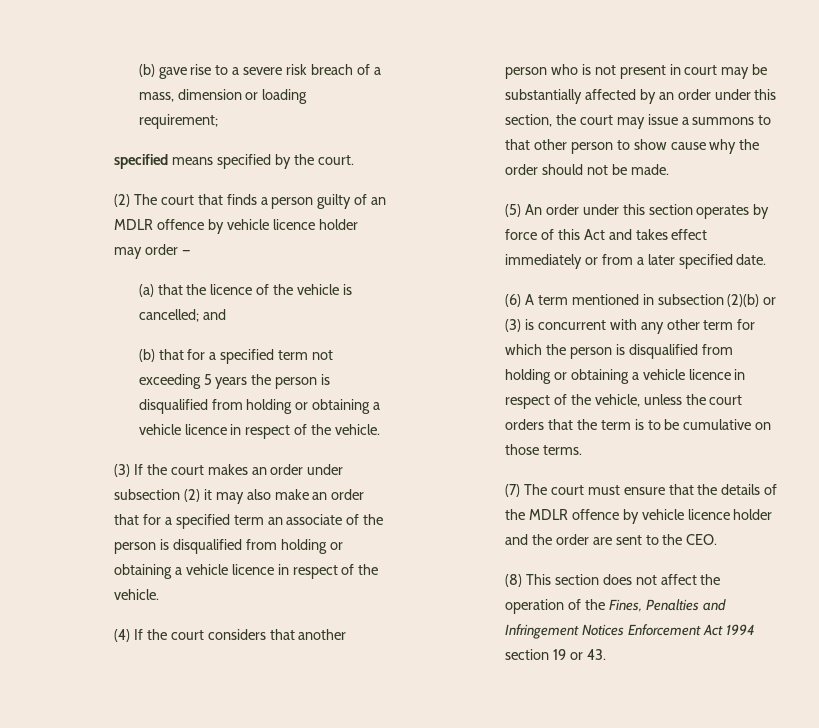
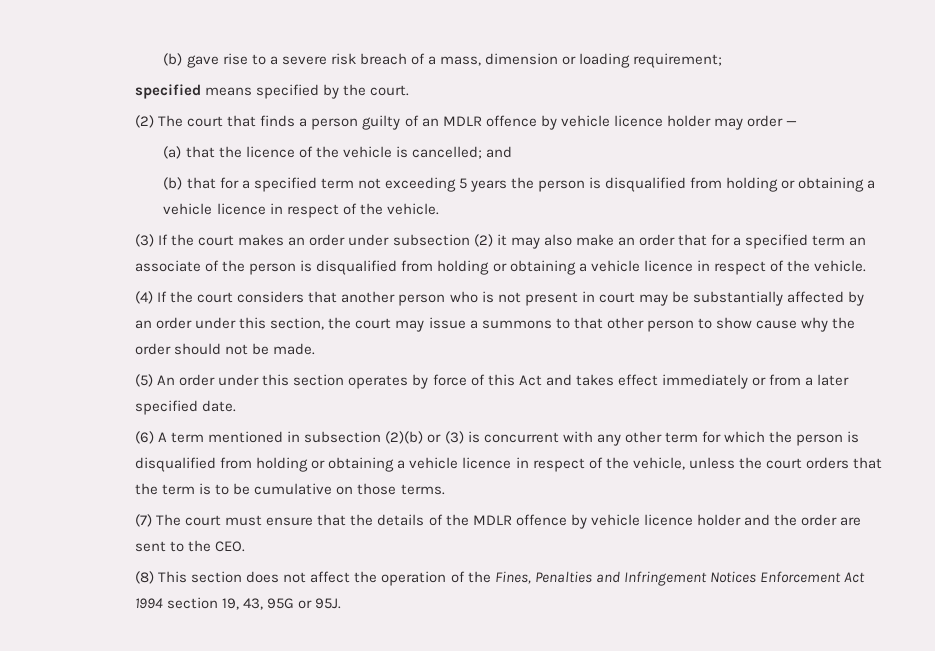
- (8) This section does not affect the operation of the Fines, Penalties and Infringement Notices Enforcement Act 1994 section 19 or 43.
+ (8) This section does not affect the operation of the Fines, Penalties and Infringement Notices Enforcement Act 1994 section 19, 43, 95G or 95J.

